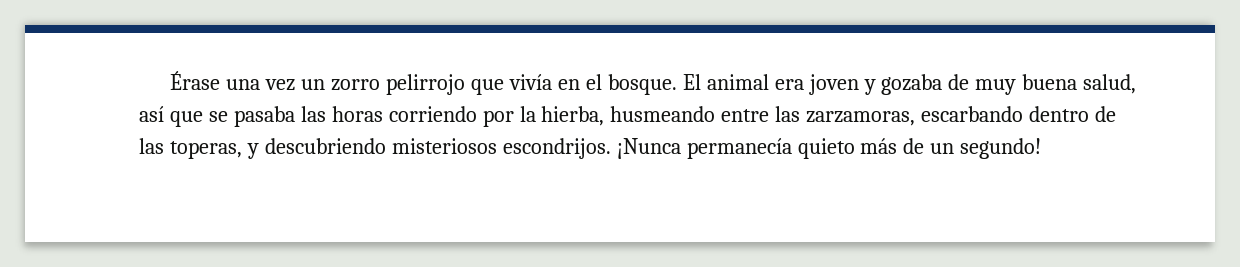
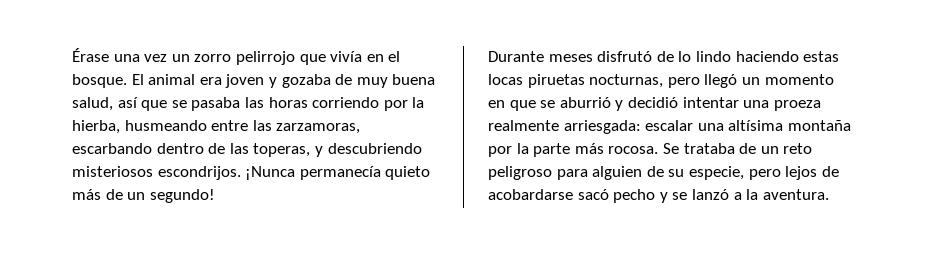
+ Durante meses disfrutó de lo lindo haciendo estas locas piruetas nocturnas, pero llegó un momento en que se aburrió y decidió intentar una proeza realmente arriesgada: escalar una altísima montaña por la parte más rocosa. Se trataba de un reto peligroso para alguien de su especie, pero lejos de acobardarse sacó pecho y se lanzó a la aventura.

